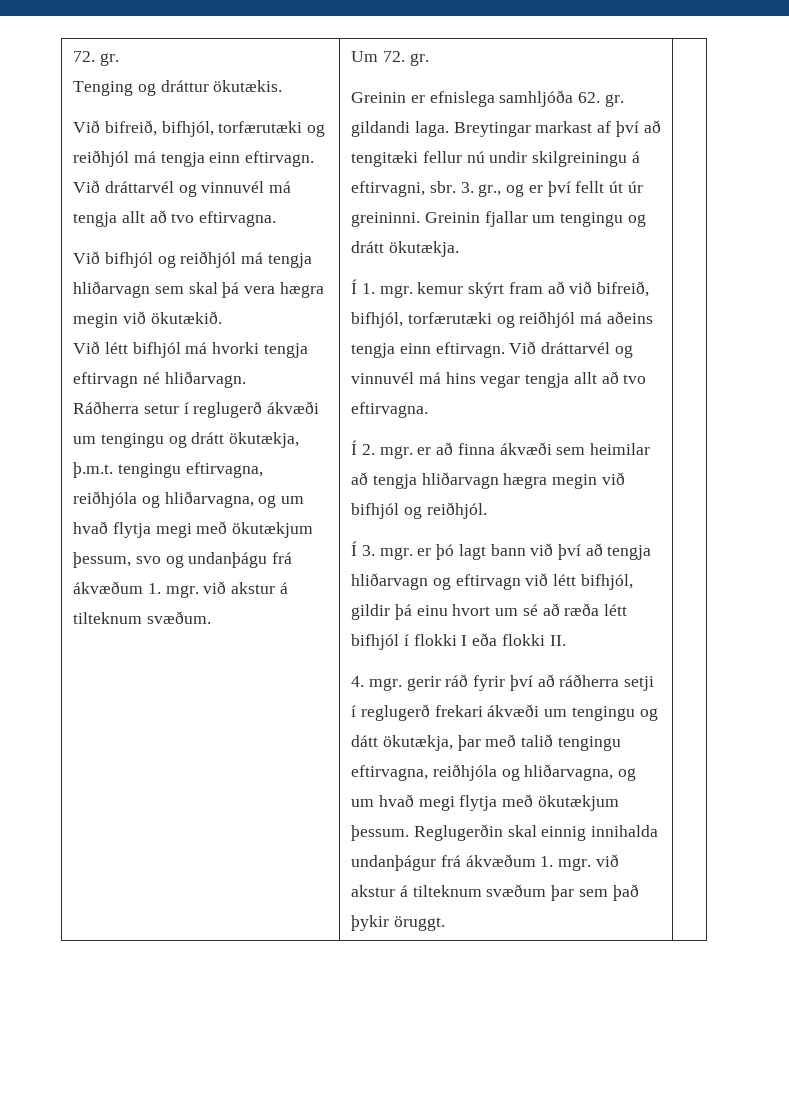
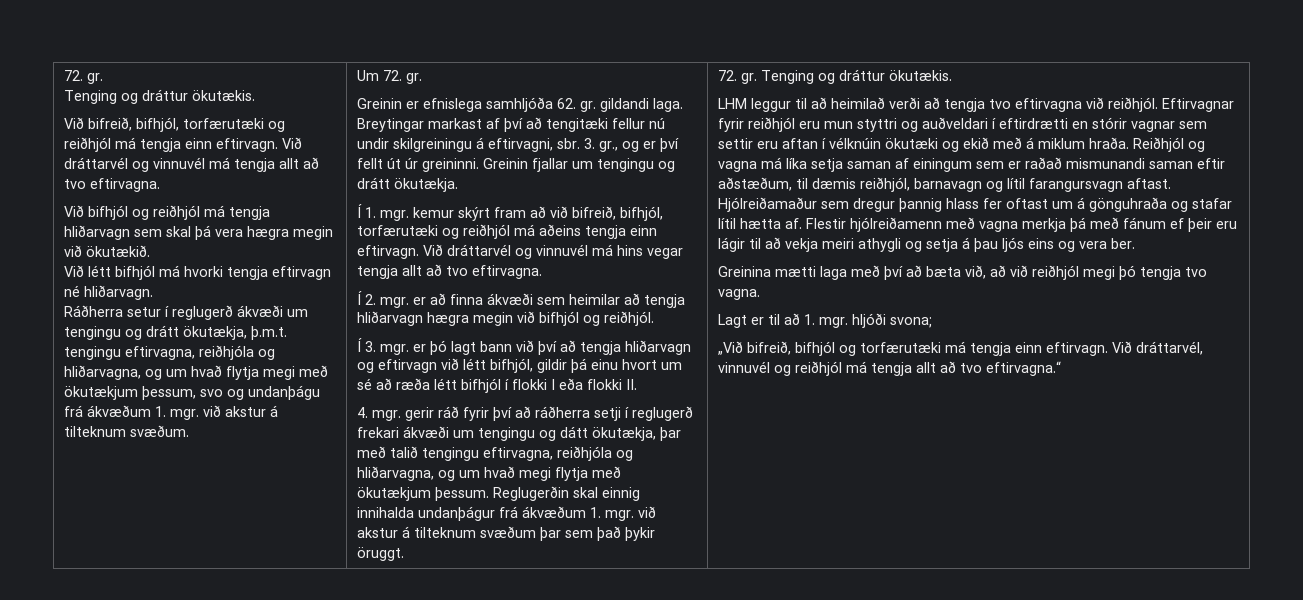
+ 72. gr. Tenging og dráttur ökutækis.
+ LHM leggur til að heimilað verði að tengja tvo eftirvagna við reiðhjól. Eftirvagnar fyrir reiðhjól eru mun styttri og auðveldari í eftirdrætti en stórir vagnar sem settir eru aftan í vélknúin ökutæki og ekið með á miklum hraða. Reiðhjól og vagna má líka setja saman af einingum sem er raðað mismunandi saman eftir aðstæðum, til dæmis reiðhjól, barnavagn og lítil farangursvagn aftast. Hjólreiðamaður sem dregur þannig hlass fer oftast um á gönguhraða og stafar lítil hætta af. Flestir hjólreiðamenn með vagna merkja þá með fánum ef þeir eru lágir til að vekja meiri athygli og setja á þau ljós eins og vera ber.
+ Greinina mætti laga með því að bæta við, að við reiðhjól megi þó tengja tvo vagna.
+ Lagt er til að 1. mgr. hljóði svona;
+ „Við bifreið, bifhjól og torfærutæki má tengja einn eftirvagn. Við dráttarvél, vinnuvél og reiðhjól má tengja allt að tvo eftirvagna.“

